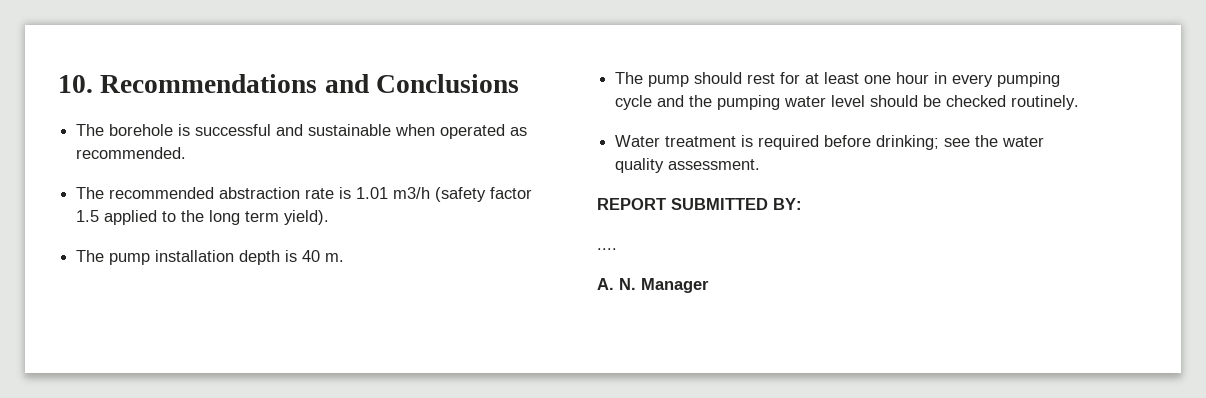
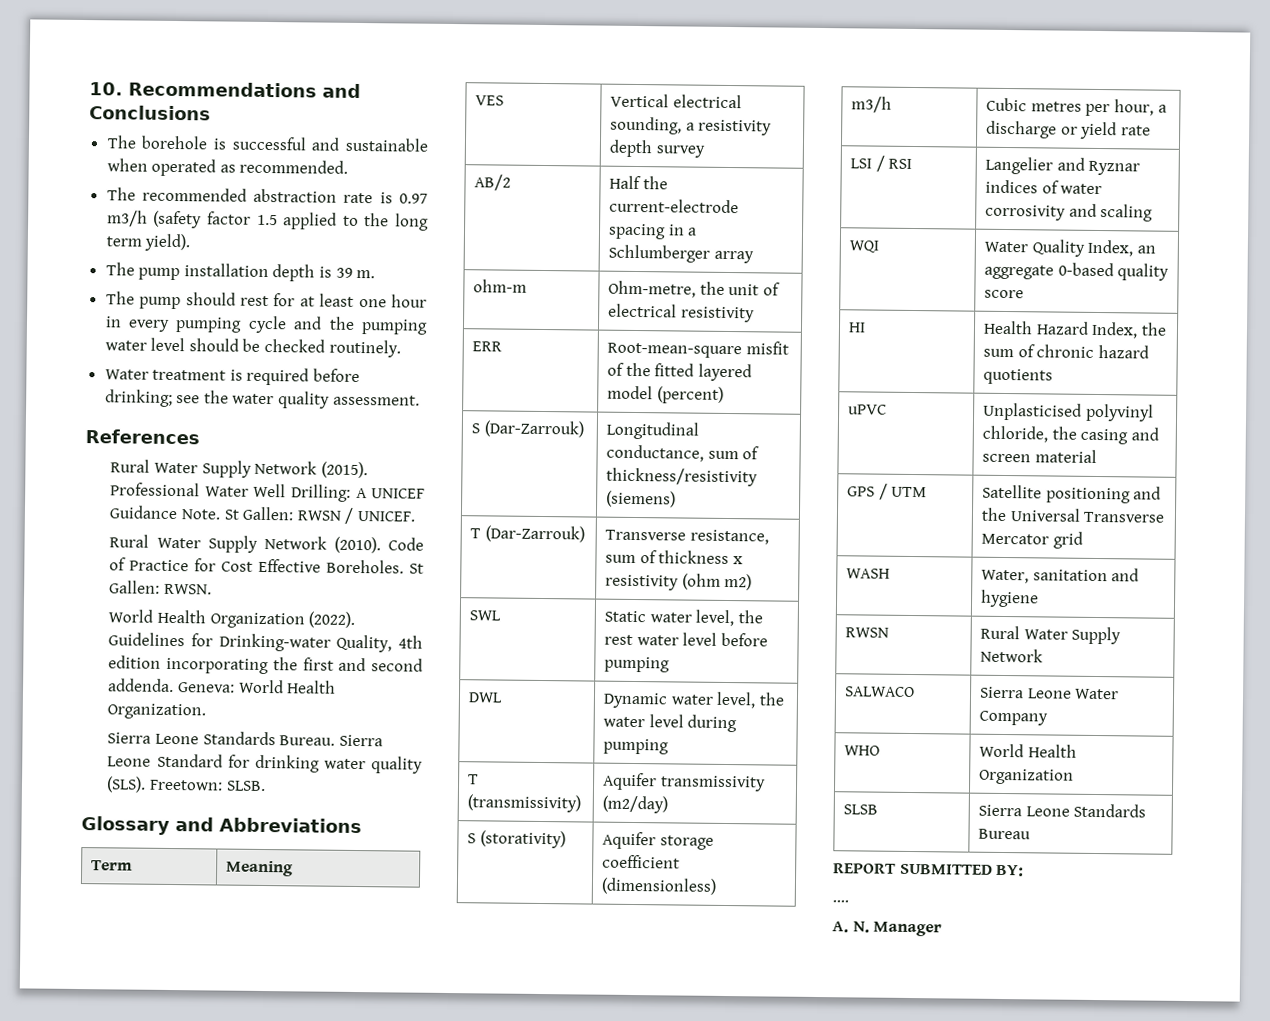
- The recommended abstraction rate is 1.01 m3/h (safety factor 1.5 applied to the long term yield).
+ The recommended abstraction rate is 0.97 m3/h (safety factor 1.5 applied to the long term yield).
- The pump installation depth is 40 m.
+ The pump installation depth is 39 m.
+ References
+ Rural Water Supply Network (2015). Professional Water Well Drilling: A UNICEF Guidance Note. St Gallen: RWSN / UNICEF.
+ Rural Water Supply Network (2010). Code of Practice for Cost Effective Boreholes. St Gallen: RWSN.
+ World Health Organization (2022). Guidelines for Drinking-water Quality, 4th edition incorporating the first and second addenda. Geneva: World Health Organization.
+ Sierra Leone Standards Bureau. Sierra Leone Standard for drinking water quality (SLS). Freetown: SLSB.
+ Glossary and Abbreviations
+ Term | Meaning
+ VES | Vertical electrical sounding, a resistivity depth survey
+ AB/2 | Half the current-electrode spacing in a Schlumberger array
+ ohm-m | Ohm-metre, the unit of electrical resistivity
+ ERR | Root-mean-square misfit of the fitted layered model (percent)
+ S (Dar-Zarrouk) | Longitudinal conductance, sum of thickness/resistivity (siemens)
+ T (Dar-Zarrouk) | Transverse resistance, sum of thickness x resistivity (ohm m2)
+ SWL | Static water level, the rest water level before pumping
+ DWL | Dynamic water level, the water level during pumping
+ T (transmissivity) | Aquifer transmissivity (m2/day)
+ S (storativity) | Aquifer storage coefficient (dimensionless)
+ m3/h | Cubic metres per hour, a discharge or yield rate
+ LSI / RSI | Langelier and Ryznar indices of water corrosivity and scaling
+ WQI | Water Quality Index, an aggregate 0-based quality score
+ HI | Health Hazard Index, the sum of chronic hazard quotients
+ uPVC | Unplasticised polyvinyl chloride, the casing and screen material
+ GPS / UTM | Satellite positioning and the Universal Transverse Mercator grid
+ WASH | Water, sanitation and hygiene
+ RWSN | Rural Water Supply Network
+ SALWACO | Sierra Leone Water Company
+ WHO | World Health Organization
+ SLSB | Sierra Leone Standards Bureau

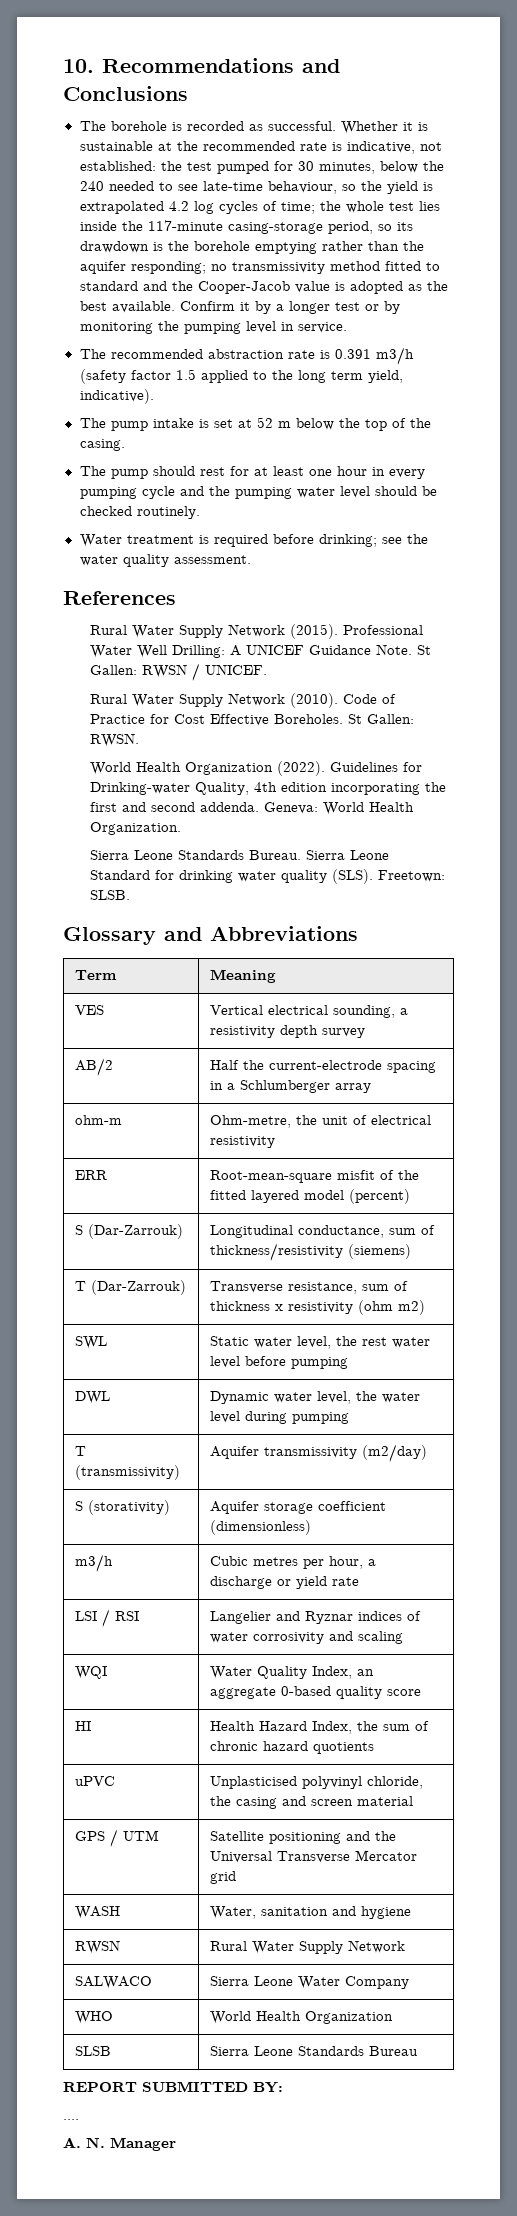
- The borehole is successful and sustainable when operated as recommended.
+ The borehole is recorded as successful. Whether it is sustainable at the recommended rate is indicative, not established: the test pumped for 30 minutes, below the 240 needed to see late-time behaviour, so the yield is extrapolated 4.2 log cycles of time; the whole test lies inside the 117-minute casing-storage period, so its drawdown is the borehole emptying rather than the aquifer responding; no transmissivity method fitted to standard and the Cooper-Jacob value is adopted as the best available. Confirm it by a longer test or by monitoring the pumping level in service.
- The recommended abstraction rate is 0.97 m3/h (safety factor 1.5 applied to the long term yield).
- The pump installation depth is 39 m.
+ The recommended abstraction rate is 0.391 m3/h (safety factor 1.5 applied to the long term yield, indicative).
+ The pump intake is set at 52 m below the top of the casing.

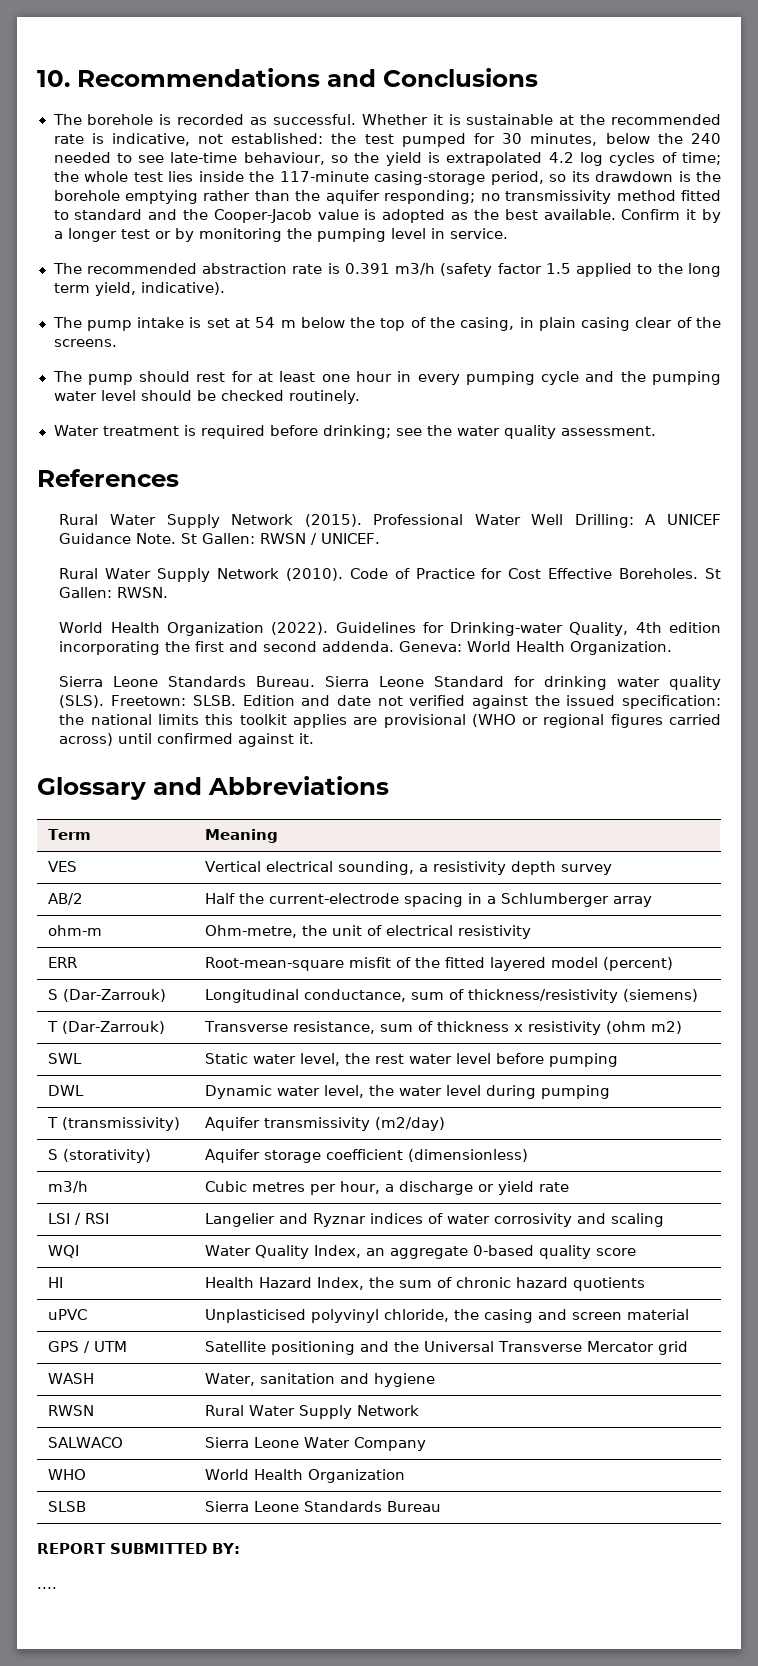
- The pump intake is set at 52 m below the top of the casing.
+ The pump intake is set at 54 m below the top of the casing, in plain casing clear of the screens.
+ Edition and date not verified against the issued specification: the national limits this toolkit applies are provisional (WHO or regional figures carried across) until confirmed against it.
- A. N. Manager

